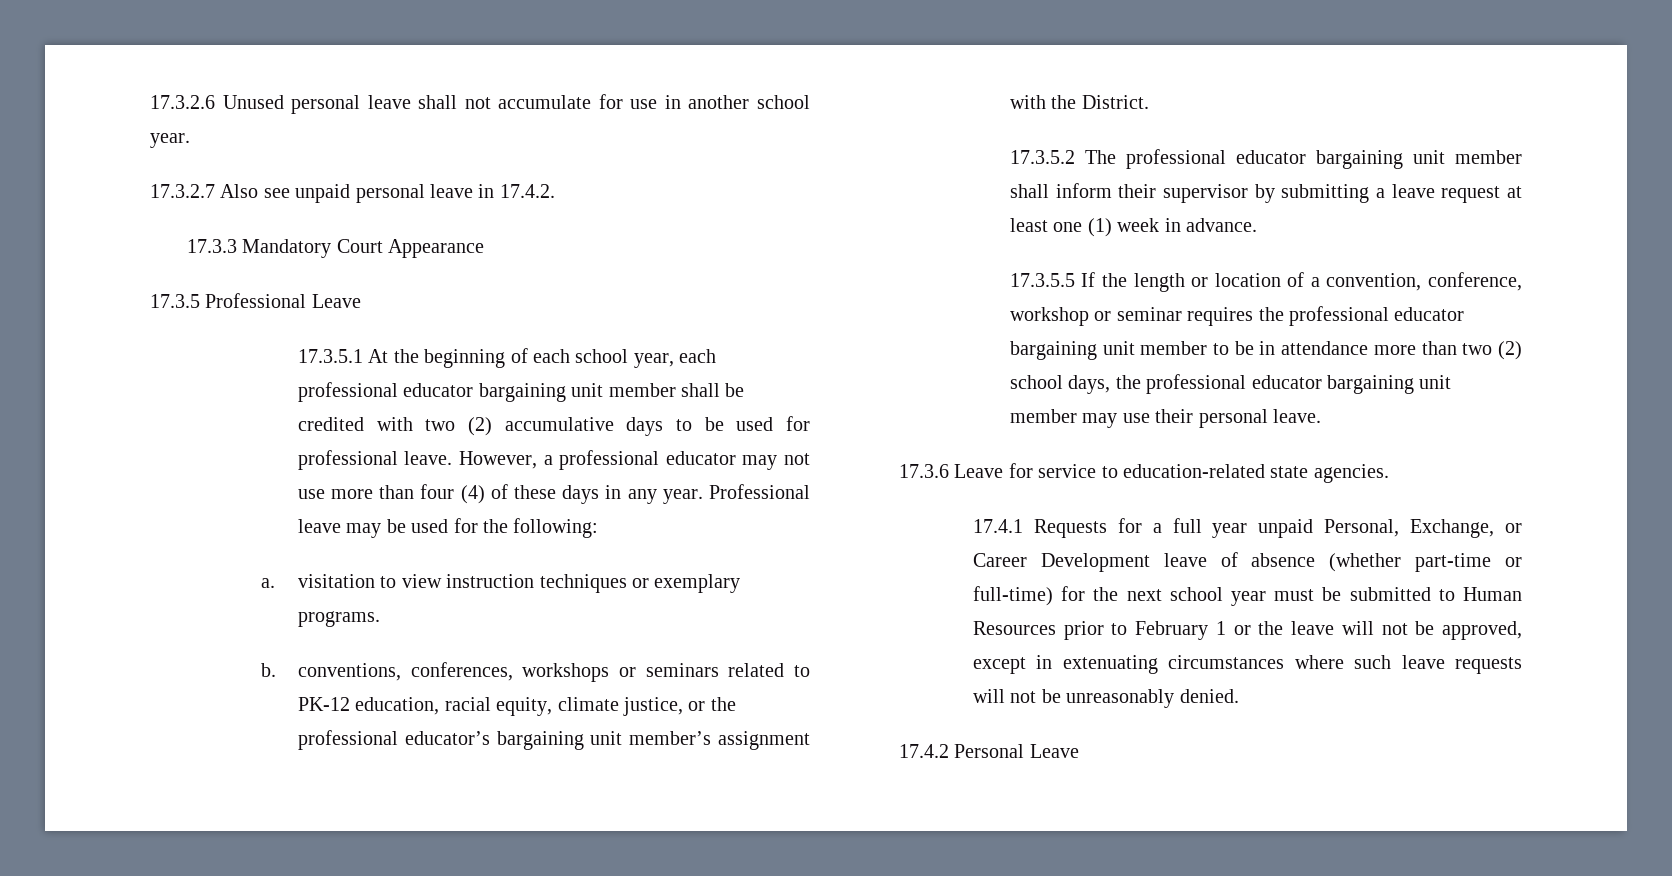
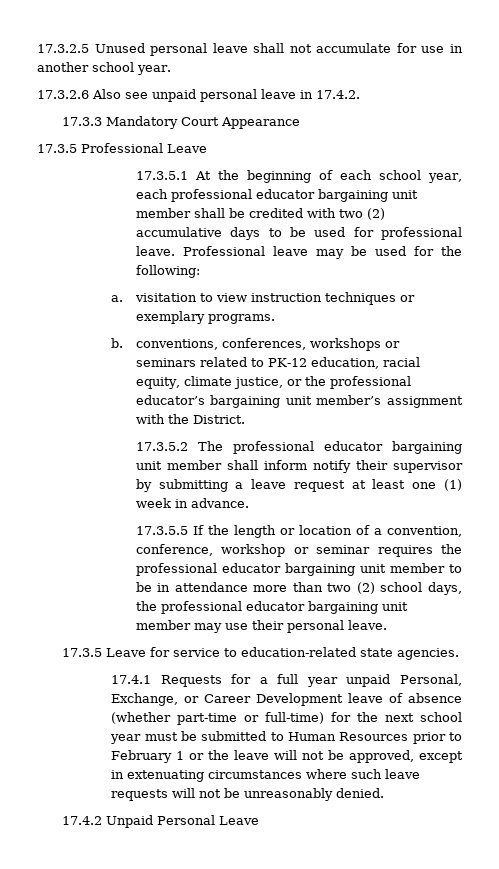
- 17.3.2.6 Unused personal leave shall not accumulate for use in another school year.
+ 17.3.2.5 Unused personal leave shall not accumulate for use in another school year.
- 17.3.2.7 Also see unpaid personal leave in 17.4.2.
+ 17.3.2.6 Also see unpaid personal leave in 17.4.2.
- However, a professional educator may not use more than four (4) of these days in any year.
- 17.3.5.2 The professional educator bargaining unit member shall inform their supervisor by submitting a leave request at least one (1) week in advance.
+ 17.3.5.2 The professional educator bargaining unit member shall inform notify their supervisor by submitting a leave request at least one (1) week in advance.
- 17.3.6 Leave for service to education-related state agencies.
+ 17.3.5 Leave for service to education-related state agencies.
- 17.4.2 Personal Leave
+ 17.4.2 Unpaid Personal Leave

